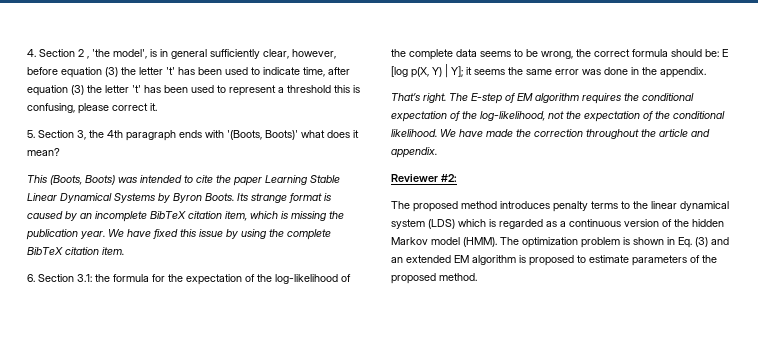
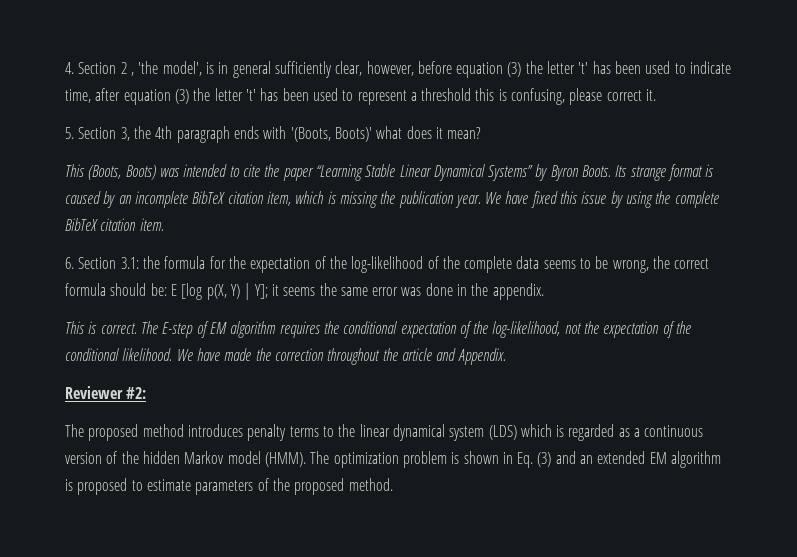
- This (Boots, Boots) was intended to cite the paper Learning Stable Linear Dynamical Systems by Byron Boots.
+ This (Boots, Boots) was intended to cite the paper “Learning Stable Linear Dynamical Systems” by Byron Boots.
- That’s right.
+ This is correct.
- We have made the correction throughout the article and appendix.
+ We have made the correction throughout the article and Appendix.

